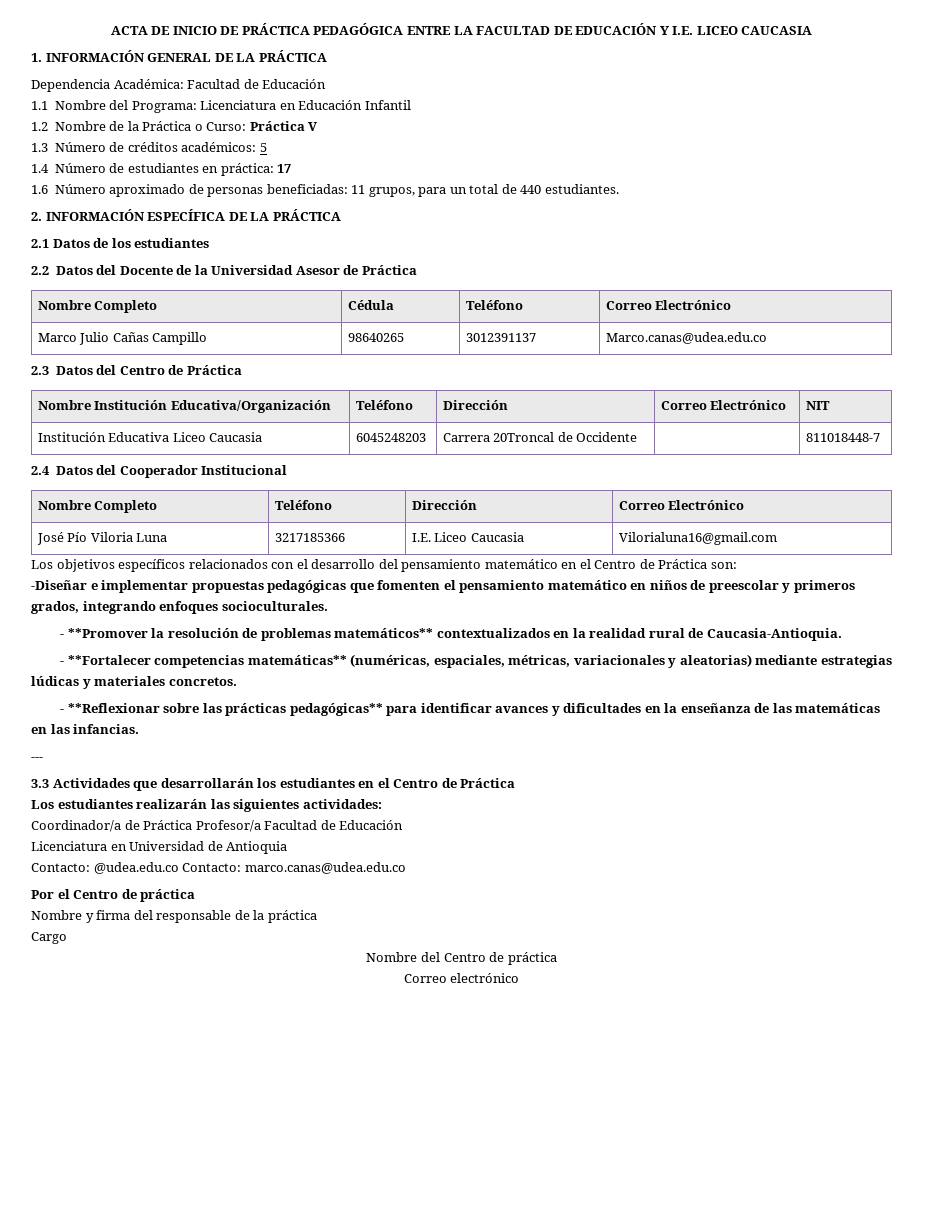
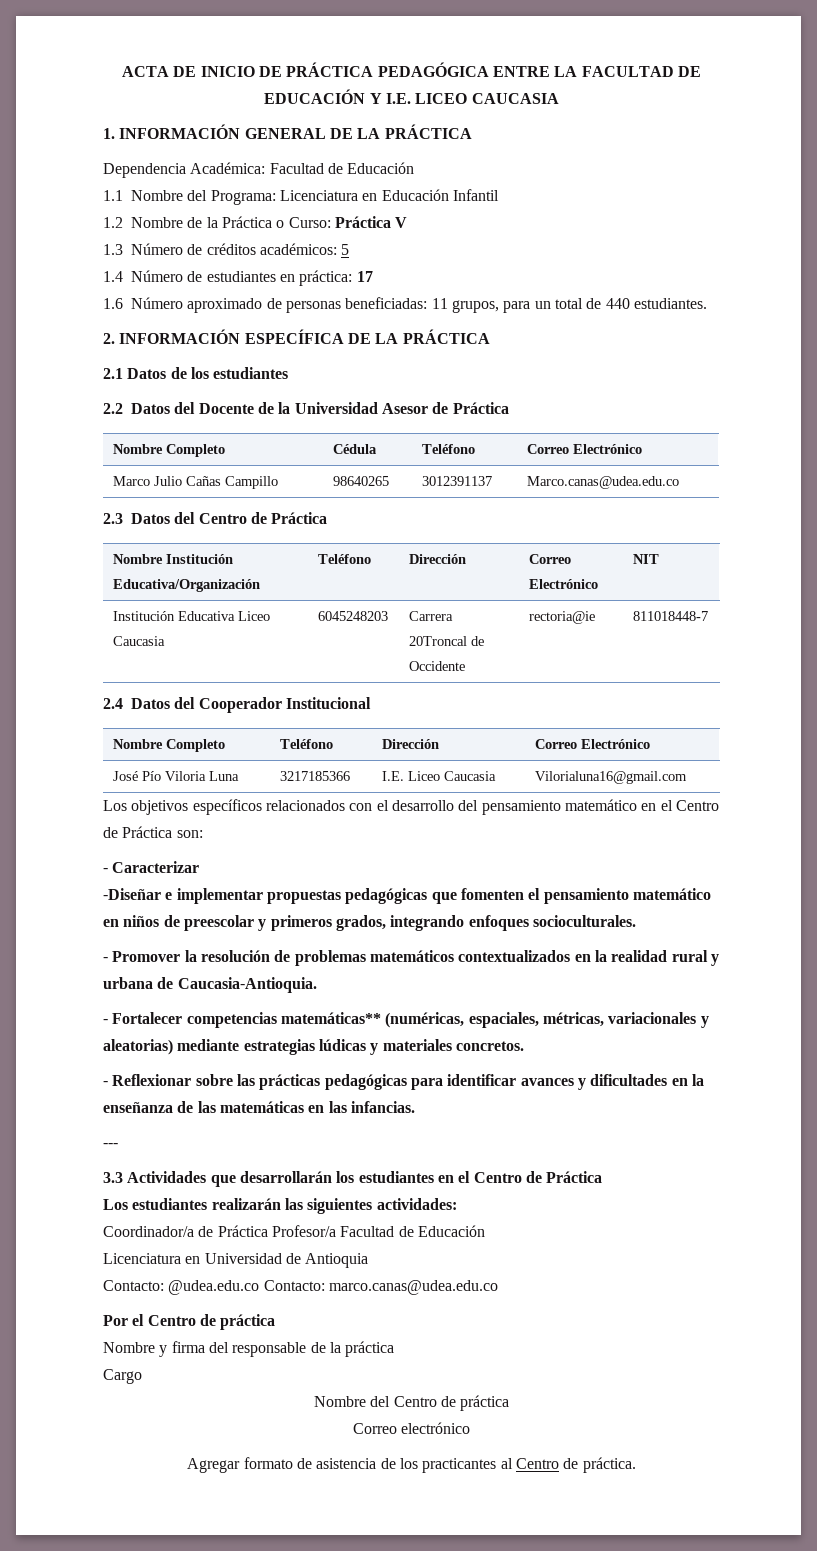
- Institución Educativa Liceo Caucasia | 6045248203 | Carrera 20Troncal de Occidente | | 811018448-7
+ Institución Educativa Liceo Caucasia | 6045248203 | Carrera 20Troncal de Occidente | rectoria@ie | 811018448-7
+ - Caracterizar
- - **Promover la resolución de problemas matemáticos** contextualizados en la realidad rural de Caucasia-Antioquia.
+ - Promover la resolución de problemas matemáticos contextualizados en la realidad rural y urbana de Caucasia-Antioquia.
- - **Fortalecer competencias matemáticas** (numéricas, espaciales, métricas, variacionales y aleatorias) mediante estrategias lúdicas y materiales concretos.
+ - Fortalecer competencias matemáticas** (numéricas, espaciales, métricas, variacionales y aleatorias) mediante estrategias lúdicas y materiales concretos.
- - **Reflexionar sobre las prácticas pedagógicas** para identificar avances y dificultades en la enseñanza de las matemáticas en las infancias.
+ - Reflexionar sobre las prácticas pedagógicas para identificar avances y dificultades en la enseñanza de las matemáticas en las infancias.
+ Agregar formato de asistencia de los practicantes al Centro de práctica.

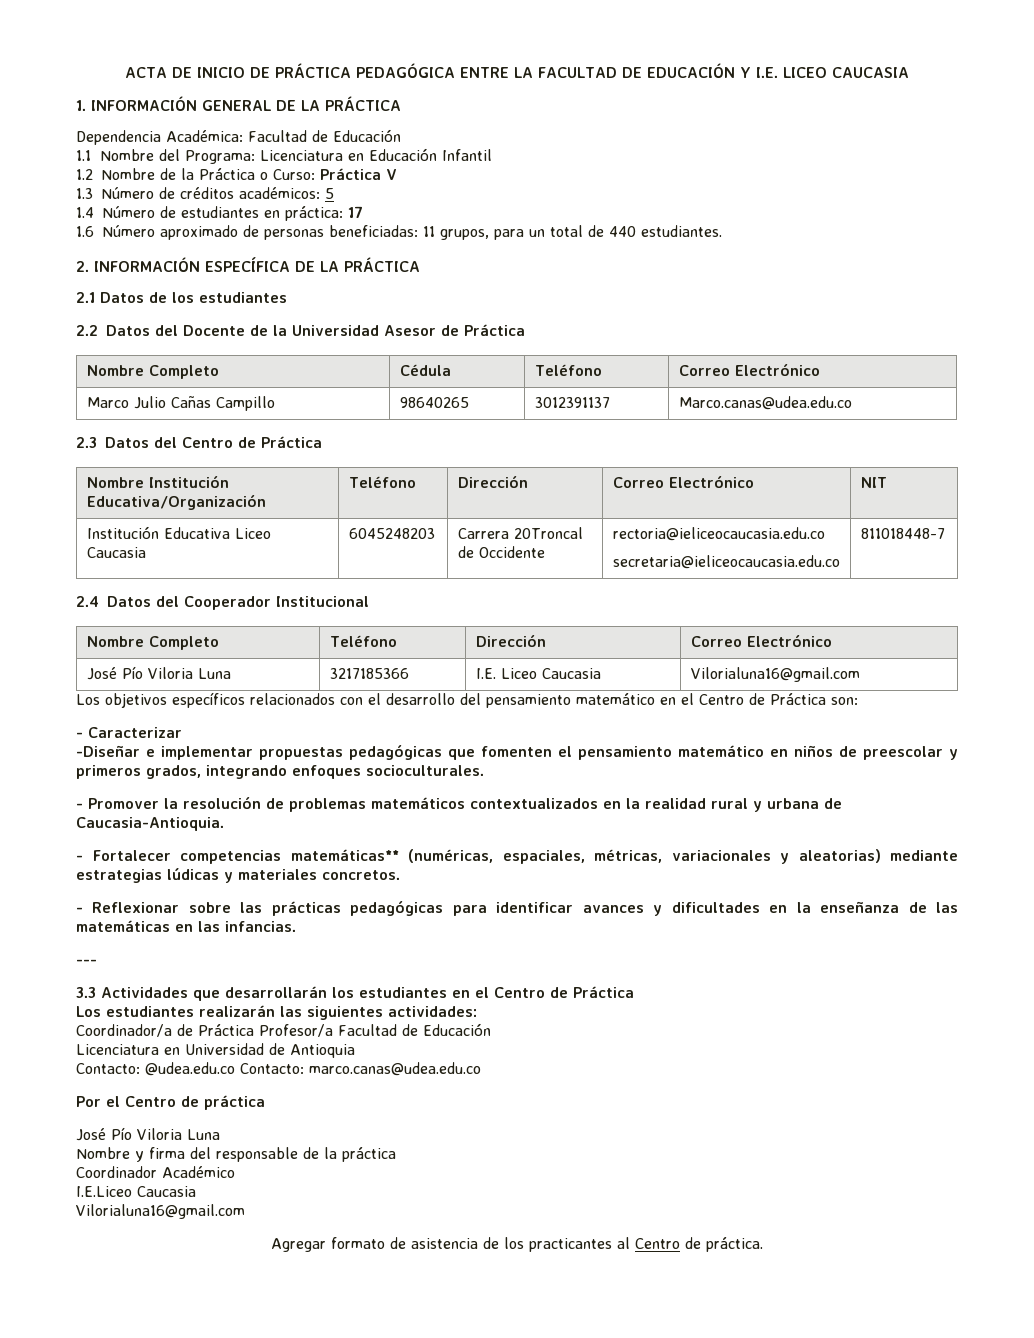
- Institución Educativa Liceo Caucasia | 6045248203 | Carrera 20Troncal de Occidente | rectoria@ie | 811018448-7
+ Institución Educativa Liceo Caucasia | 6045248203 | Carrera 20Troncal de Occidente | rectoria@ieliceocaucasia.edu.co
+ secretaria@ieliceocaucasia.edu.co | 811018448-7
  Por el Centro de práctica
+ José Pío Viloria Luna
- Cargo
- Nombre del Centro de práctica
- Correo electrónico
+ Coordinador Académico
+ I.E.Liceo Caucasia
+ Vilorialuna16@gmail.com

